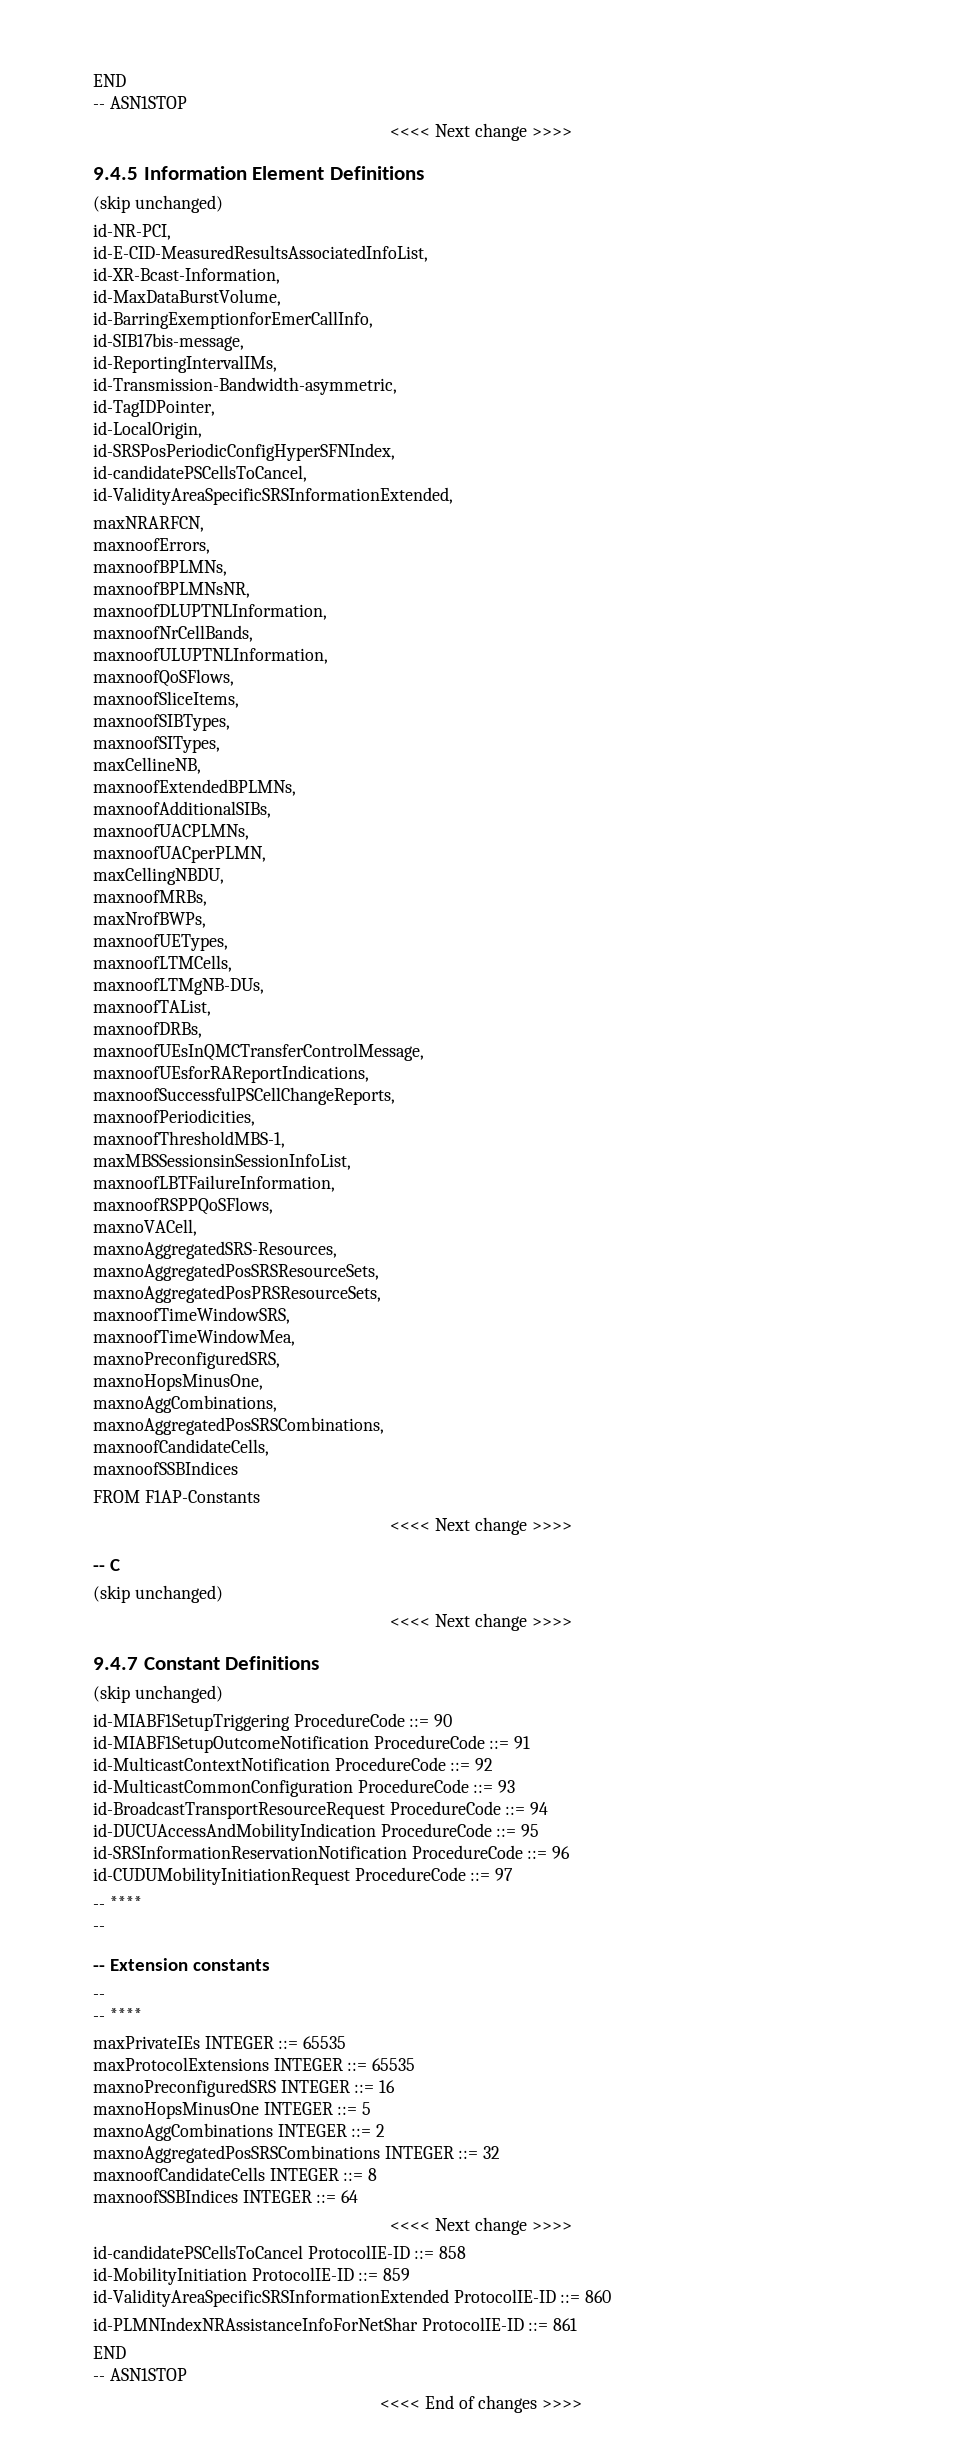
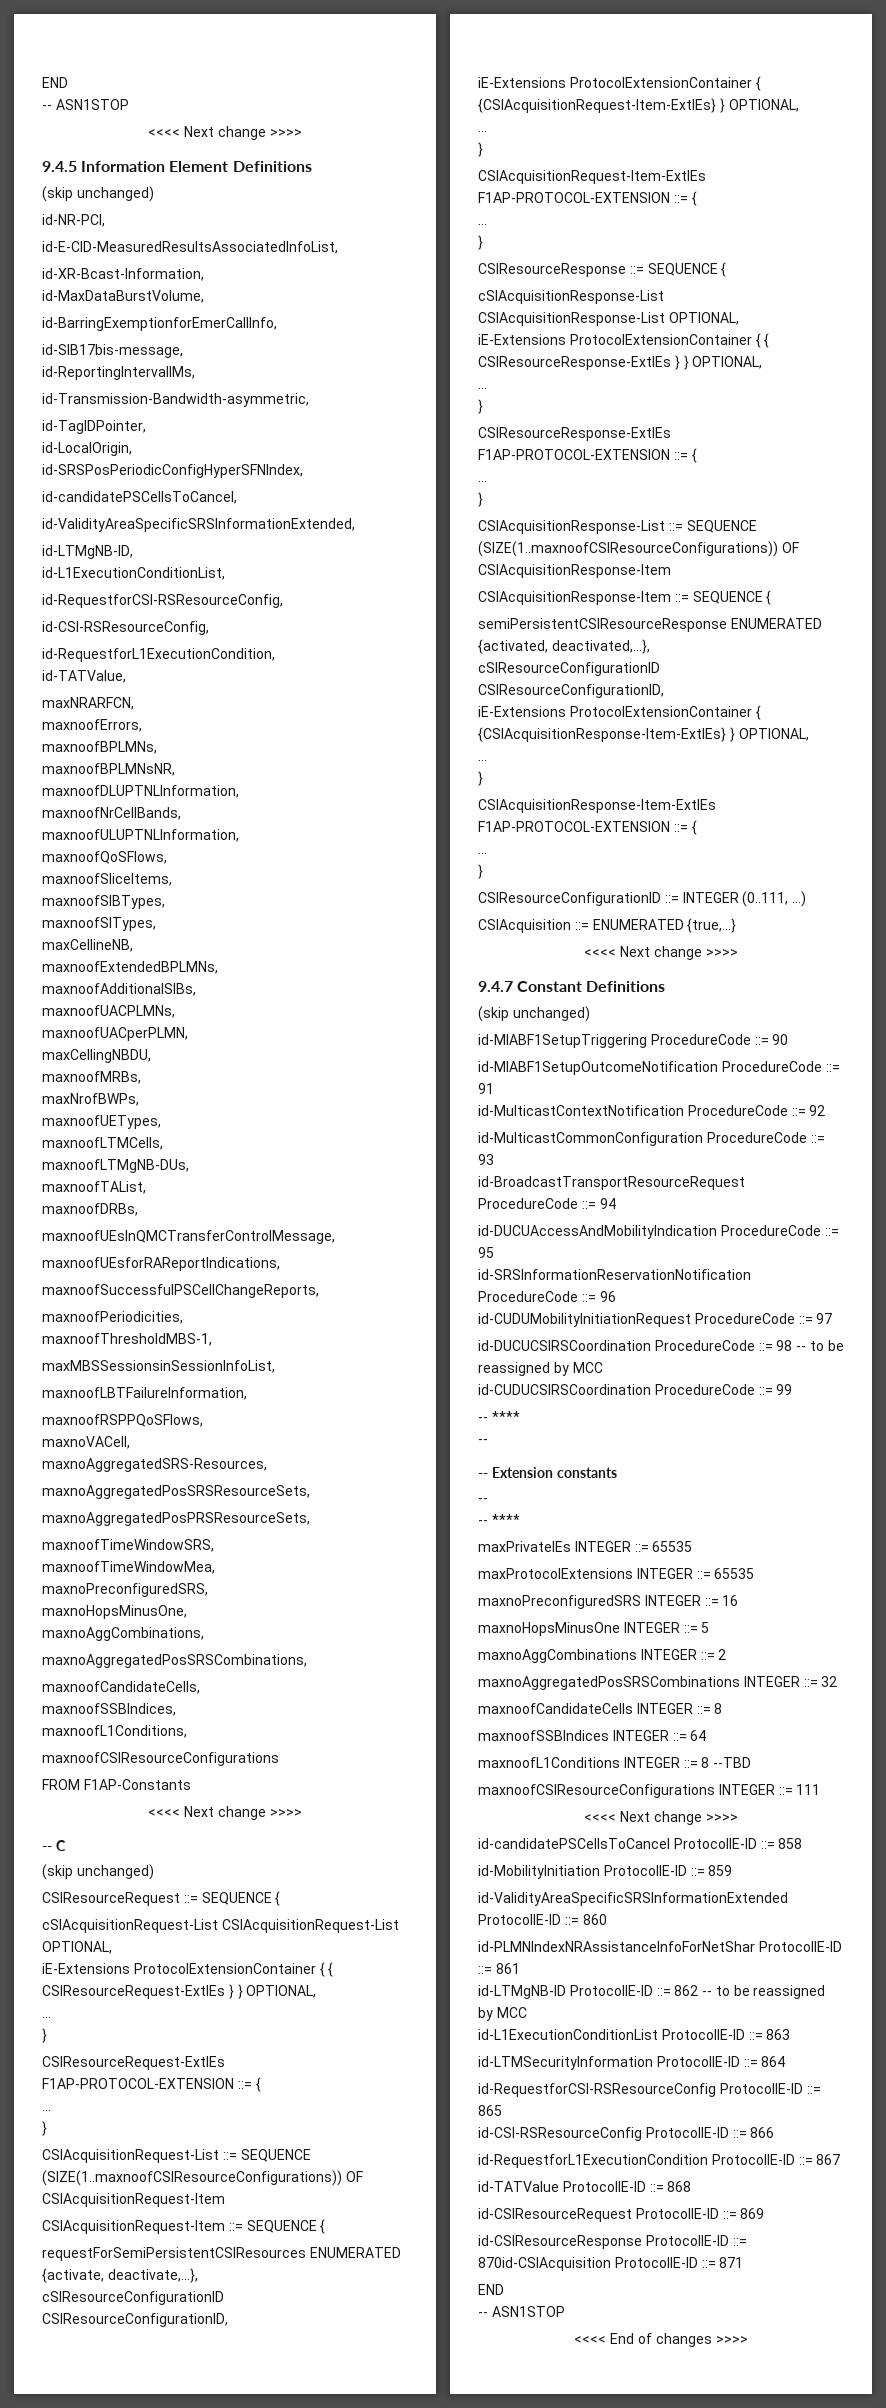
+ id-LTMgNB-ID,
+ id-L1ExecutionConditionList,
+ id-RequestforCSI-RSResourceConfig,
+ id-CSI-RSResourceConfig,
+ id-RequestforL1ExecutionCondition,
+ id-TATValue,
  maxnoofCandidateCells,
- maxnoofSSBIndices
+ maxnoofSSBIndices,
+ maxnoofL1Conditions,
+ maxnoofCSIResourceConfigurations
+ CSIResourceRequest ::= SEQUENCE {
+ cSIAcquisitionRequest-List CSIAcquisitionRequest-List OPTIONAL,
+ iE-Extensions ProtocolExtensionContainer { { CSIResourceRequest-ExtIEs } } OPTIONAL,
+ ...
+ }
+ CSIResourceRequest-ExtIEs F1AP-PROTOCOL-EXTENSION ::= {
+ ...
+ }
+ CSIAcquisitionRequest-List ::= SEQUENCE (SIZE(1..maxnoofCSIResourceConfigurations)) OF CSIAcquisitionRequest-Item
+ CSIAcquisitionRequest-Item ::= SEQUENCE {
+ requestForSemiPersistentCSIResources ENUMERATED {activate, deactivate,...},
+ cSIResourceConfigurationID CSIResourceConfigurationID,
+ iE-Extensions ProtocolExtensionContainer { {CSIAcquisitionRequest-Item-ExtIEs} } OPTIONAL,
+ ...
+ }
+ CSIAcquisitionRequest-Item-ExtIEs F1AP-PROTOCOL-EXTENSION ::= {
+ ...
+ }
+ CSIResourceResponse ::= SEQUENCE {
+ cSIAcquisitionResponse-List CSIAcquisitionResponse-List OPTIONAL,
+ iE-Extensions ProtocolExtensionContainer { { CSIResourceResponse-ExtIEs } } OPTIONAL,
+ ...
+ }
+ CSIResourceResponse-ExtIEs F1AP-PROTOCOL-EXTENSION ::= {
+ ...
+ }
+ CSIAcquisitionResponse-List ::= SEQUENCE (SIZE(1..maxnoofCSIResourceConfigurations)) OF CSIAcquisitionResponse-Item
+ CSIAcquisitionResponse-Item ::= SEQUENCE {
+ semiPersistentCSIResourceResponse ENUMERATED {activated, deactivated,...},
+ cSIResourceConfigurationID CSIResourceConfigurationID,
+ iE-Extensions ProtocolExtensionContainer { {CSIAcquisitionResponse-Item-ExtIEs} } OPTIONAL,
+ ...
+ }
+ CSIAcquisitionResponse-Item-ExtIEs F1AP-PROTOCOL-EXTENSION ::= {
+ ...
+ }
+ CSIResourceConfigurationID ::= INTEGER (0..111, ...)
+ CSIAcquisition ::= ENUMERATED {true,...}
+ id-DUCUCSIRSCoordination ProcedureCode ::= 98 -- to be reassigned by MCC
+ id-CUDUCSIRSCoordination ProcedureCode ::= 99
+ maxnoofL1Conditions INTEGER ::= 8 --TBD
+ maxnoofCSIResourceConfigurations INTEGER ::= 111
+ id-LTMgNB-ID ProtocolIE-ID ::= 862 -- to be reassigned by MCC
+ id-L1ExecutionConditionList ProtocolIE-ID ::= 863
+ id-LTMSecurityInformation ProtocolIE-ID ::= 864
+ id-RequestforCSI-RSResourceConfig ProtocolIE-ID ::= 865
+ id-CSI-RSResourceConfig ProtocolIE-ID ::= 866
+ id-RequestforL1ExecutionCondition ProtocolIE-ID ::= 867
+ id-TATValue ProtocolIE-ID ::= 868
+ id-CSIResourceRequest ProtocolIE-ID ::= 869
+ id-CSIResourceResponse ProtocolIE-ID ::= 870id-CSIAcquisition ProtocolIE-ID ::= 871

